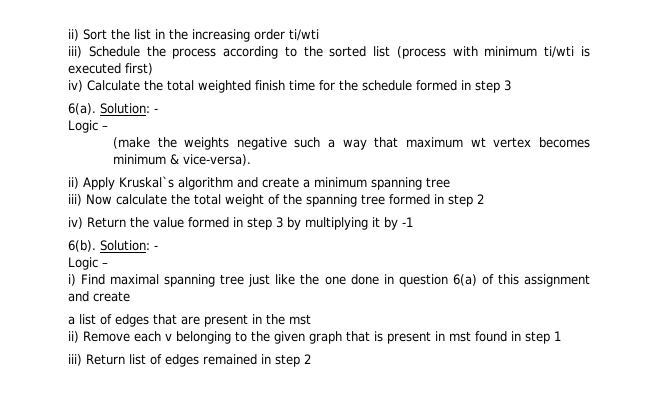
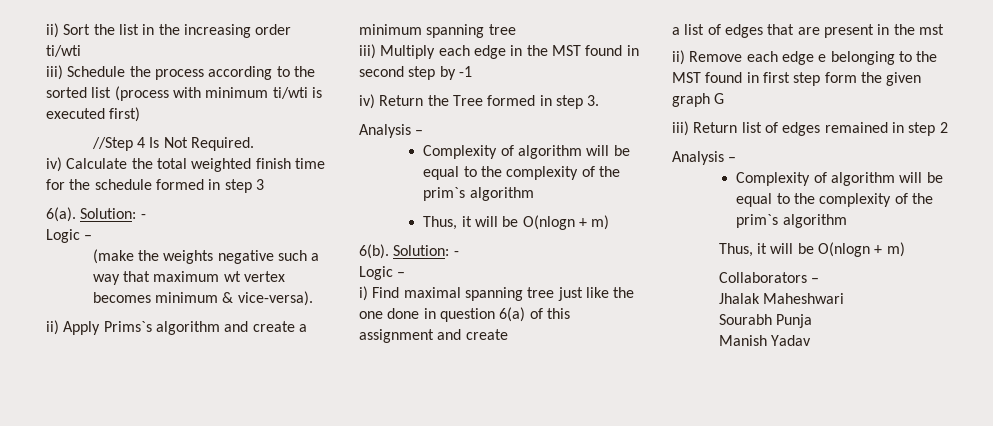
+ //Step 4 Is Not Required.
- ii) Apply Kruskal`s algorithm and create a minimum spanning tree
+ ii) Apply Prims`s algorithm and create a minimum spanning tree
- iii) Now calculate the total weight of the spanning tree formed in step 2
+ iii) Multiply each edge in the MST found in second step by -1
- iv) Return the value formed in step 3 by multiplying it by -1
+ iv) Return the Tree formed in step 3.
+ Analysis –
+ Complexity of algorithm will be equal to the complexity of the prim`s algorithm
+ Thus, it will be O(nlogn + m)
- ii) Remove each v belonging to the given graph that is present in mst found in step 1
+ ii) Remove each edge e belonging to the MST found in first step form the given graph G
  iii) Return list of edges remained in step 2
+ Analysis –
+ Complexity of algorithm will be equal to the complexity of the prim`s algorithm
+ Thus, it will be O(nlogn + m)
+ Collaborators –
+ Jhalak Maheshwari
+ Sourabh Punja
+ Manish Yadav

